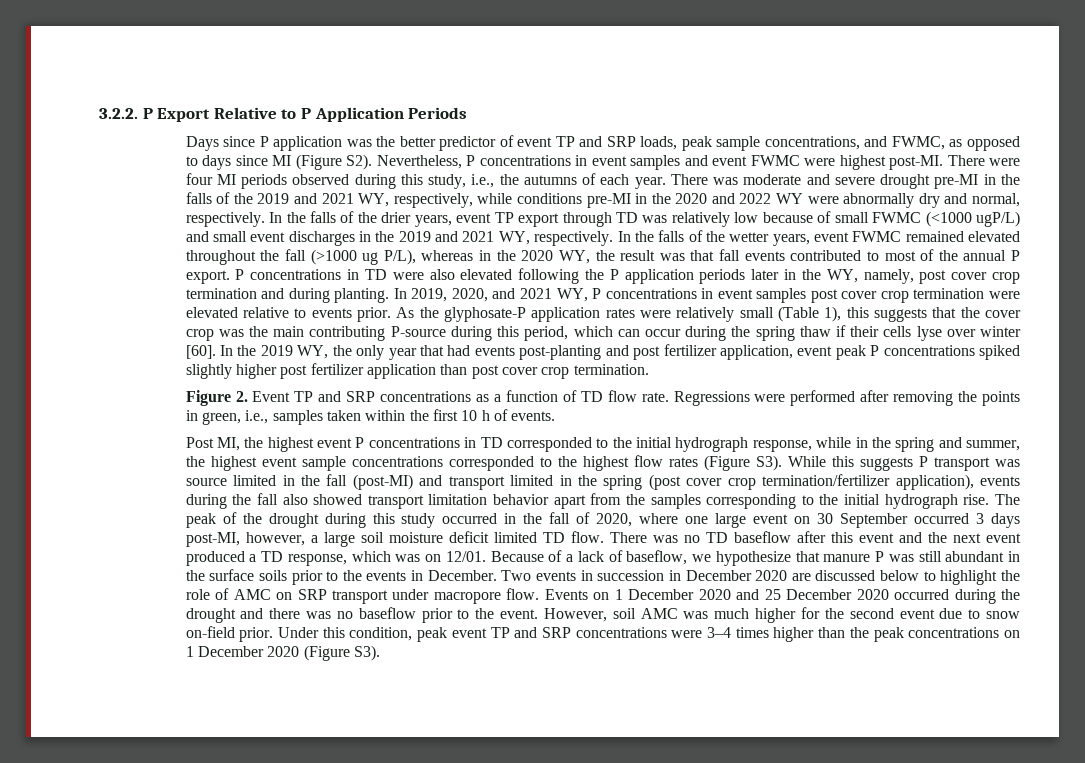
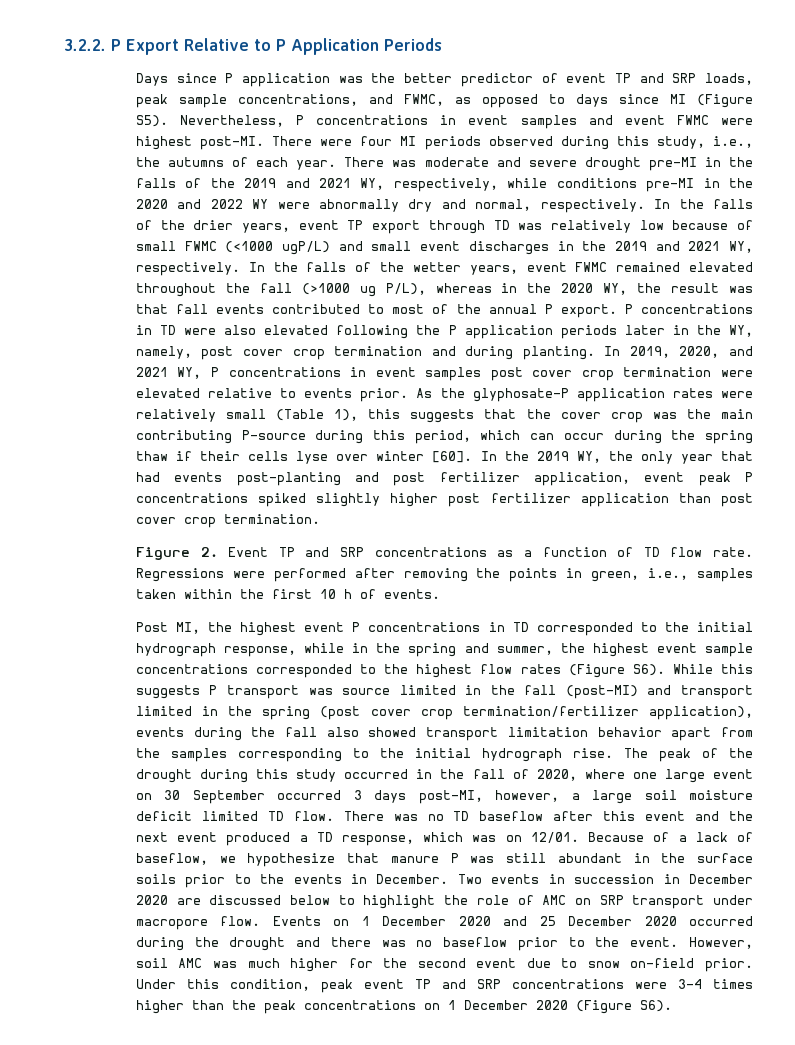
- Days since P application was the better predictor of event TP and SRP loads, peak sample concentrations, and FWMC, as opposed to days since MI (Figure S2). Nevertheless, P concentrations in event samples and event FWMC were highest post-MI.
+ Days since P application was the better predictor of event TP and SRP loads, peak sample concentrations, and FWMC, as opposed to days since MI (Figure S5). Nevertheless, P concentrations in event samples and event FWMC were highest post-MI.
- Post MI, the highest event P concentrations in TD corresponded to the initial hydrograph response, while in the spring and summer, the highest event sample concentrations corresponded to the highest flow rates (Figure S3). While this suggests P transport was source limited in the fall (post-MI) and transport limited in the spring (post cover crop termination/fertilizer application), events during the fall also showed transport limitation behavior apart from the samples corresponding to the initial hydrograph rise.
+ Post MI, the highest event P concentrations in TD corresponded to the initial hydrograph response, while in the spring and summer, the highest event sample concentrations corresponded to the highest flow rates (Figure S6). While this suggests P transport was source limited in the fall (post-MI) and transport limited in the spring (post cover crop termination/fertilizer application), events during the fall also showed transport limitation behavior apart from the samples corresponding to the initial hydrograph rise.
- Under this condition, peak event TP and SRP concentrations were 3–4 times higher than the peak concentrations on 1 December 2020 (Figure S3).
+ Under this condition, peak event TP and SRP concentrations were 3–4 times higher than the peak concentrations on 1 December 2020 (Figure S6).

